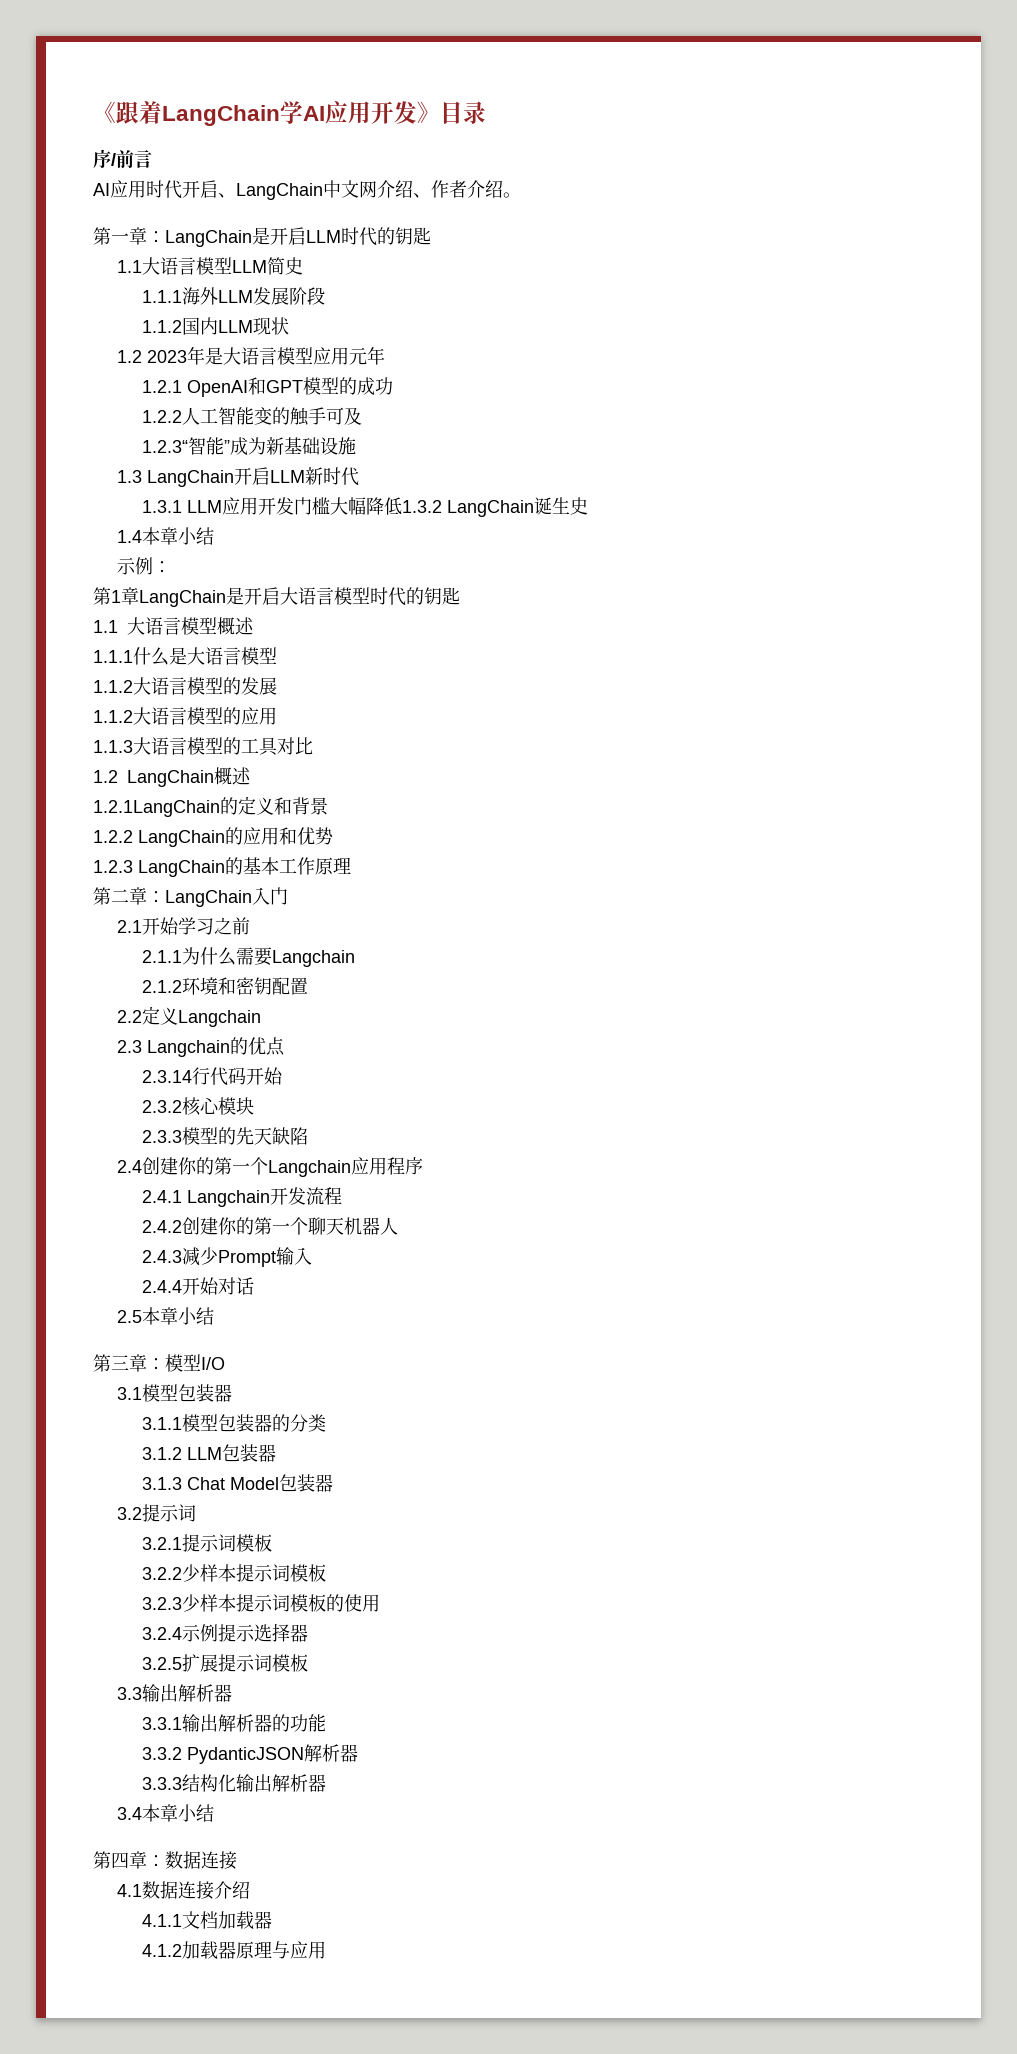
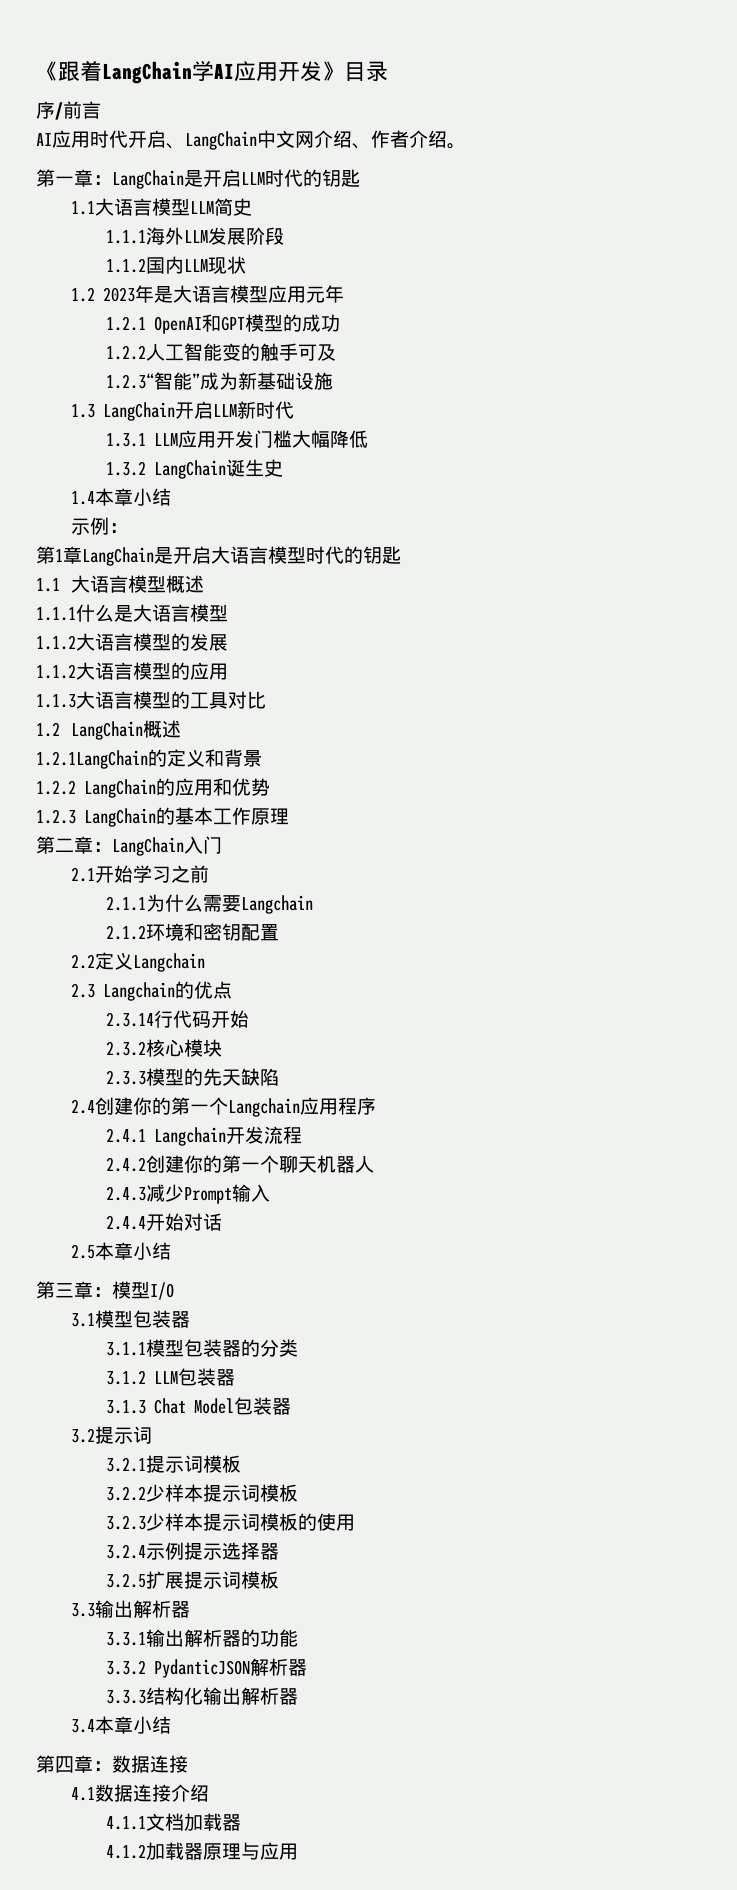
- 1.3.1 LLM应用开发门槛大幅降低1.3.2 LangChain诞生史
+ 1.3.1 LLM应用开发门槛大幅降低
+ 1.3.2 LangChain诞生史

